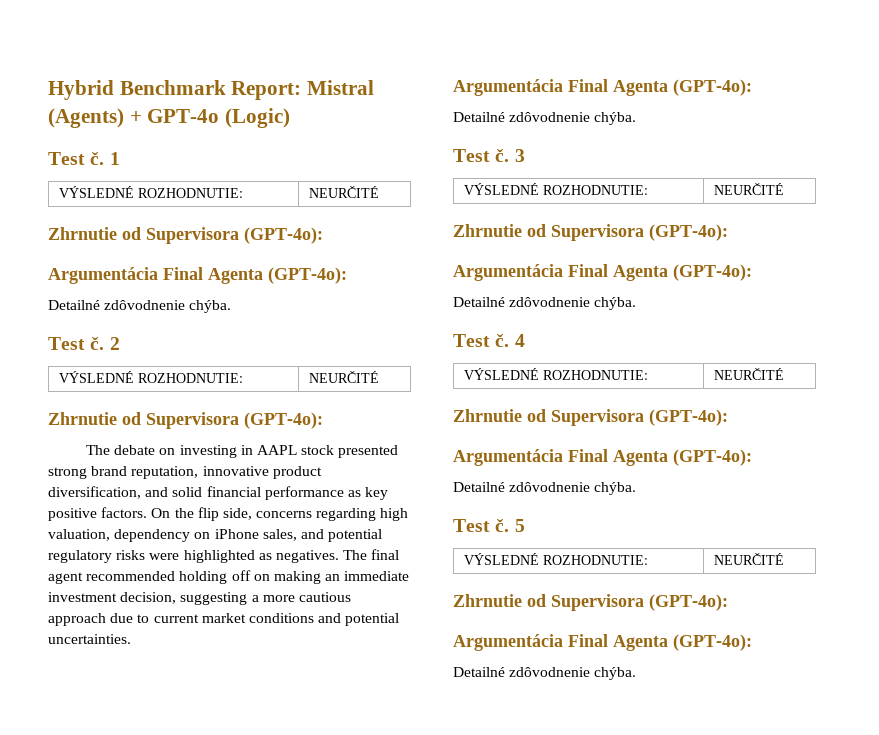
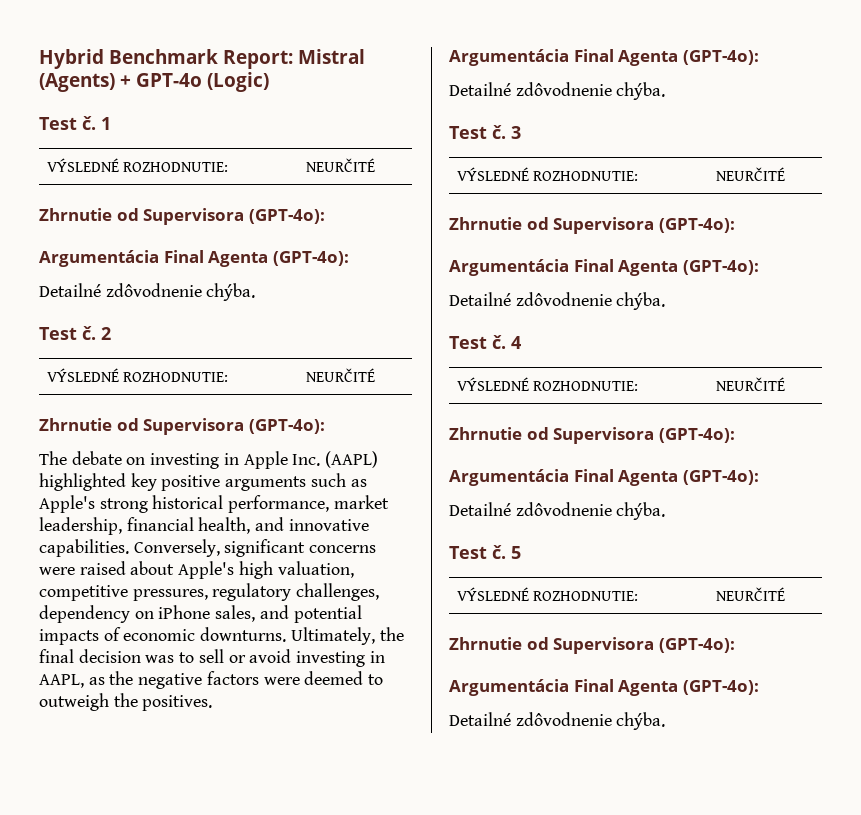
- The debate on investing in AAPL stock presented strong brand reputation, innovative product diversification, and solid financial performance as key positive factors. On the flip side, concerns regarding high valuation, dependency on iPhone sales, and potential regulatory risks were highlighted as negatives. The final agent recommended holding off on making an immediate investment decision, suggesting a more cautious approach due to current market conditions and potential uncertainties.
+ The debate on investing in Apple Inc. (AAPL) highlighted key positive arguments such as Apple's strong historical performance, market leadership, financial health, and innovative capabilities. Conversely, significant concerns were raised about Apple's high valuation, competitive pressures, regulatory challenges, dependency on iPhone sales, and potential impacts of economic downturns. Ultimately, the final decision was to sell or avoid investing in AAPL, as the negative factors were deemed to outweigh the positives.

